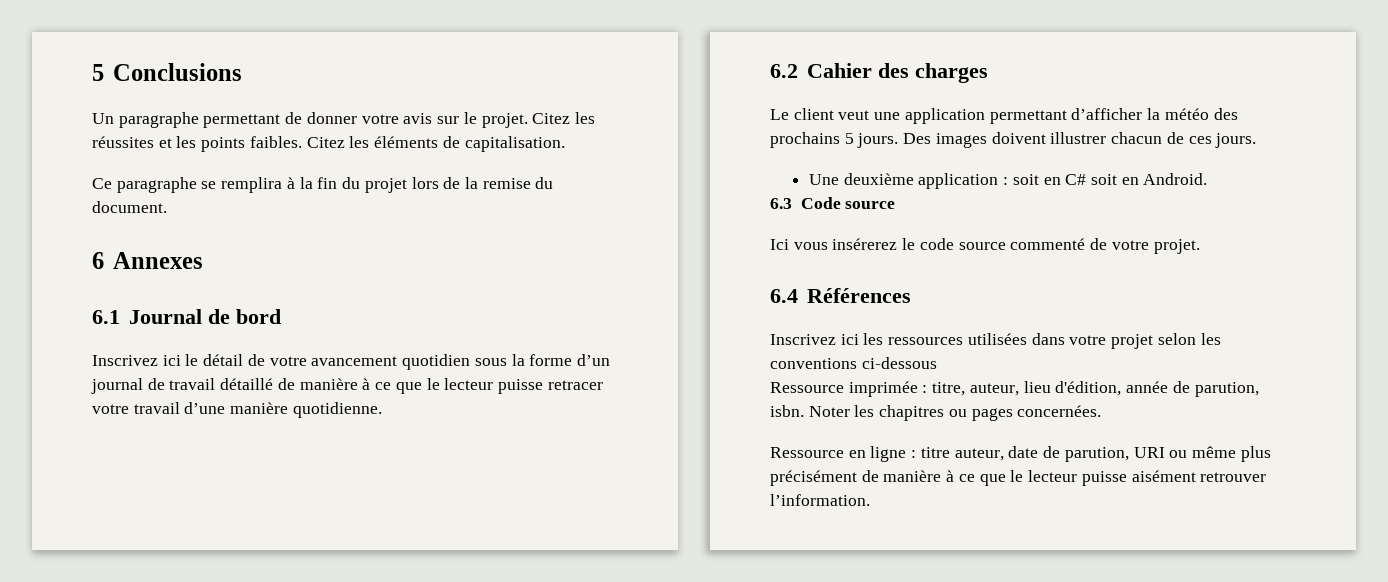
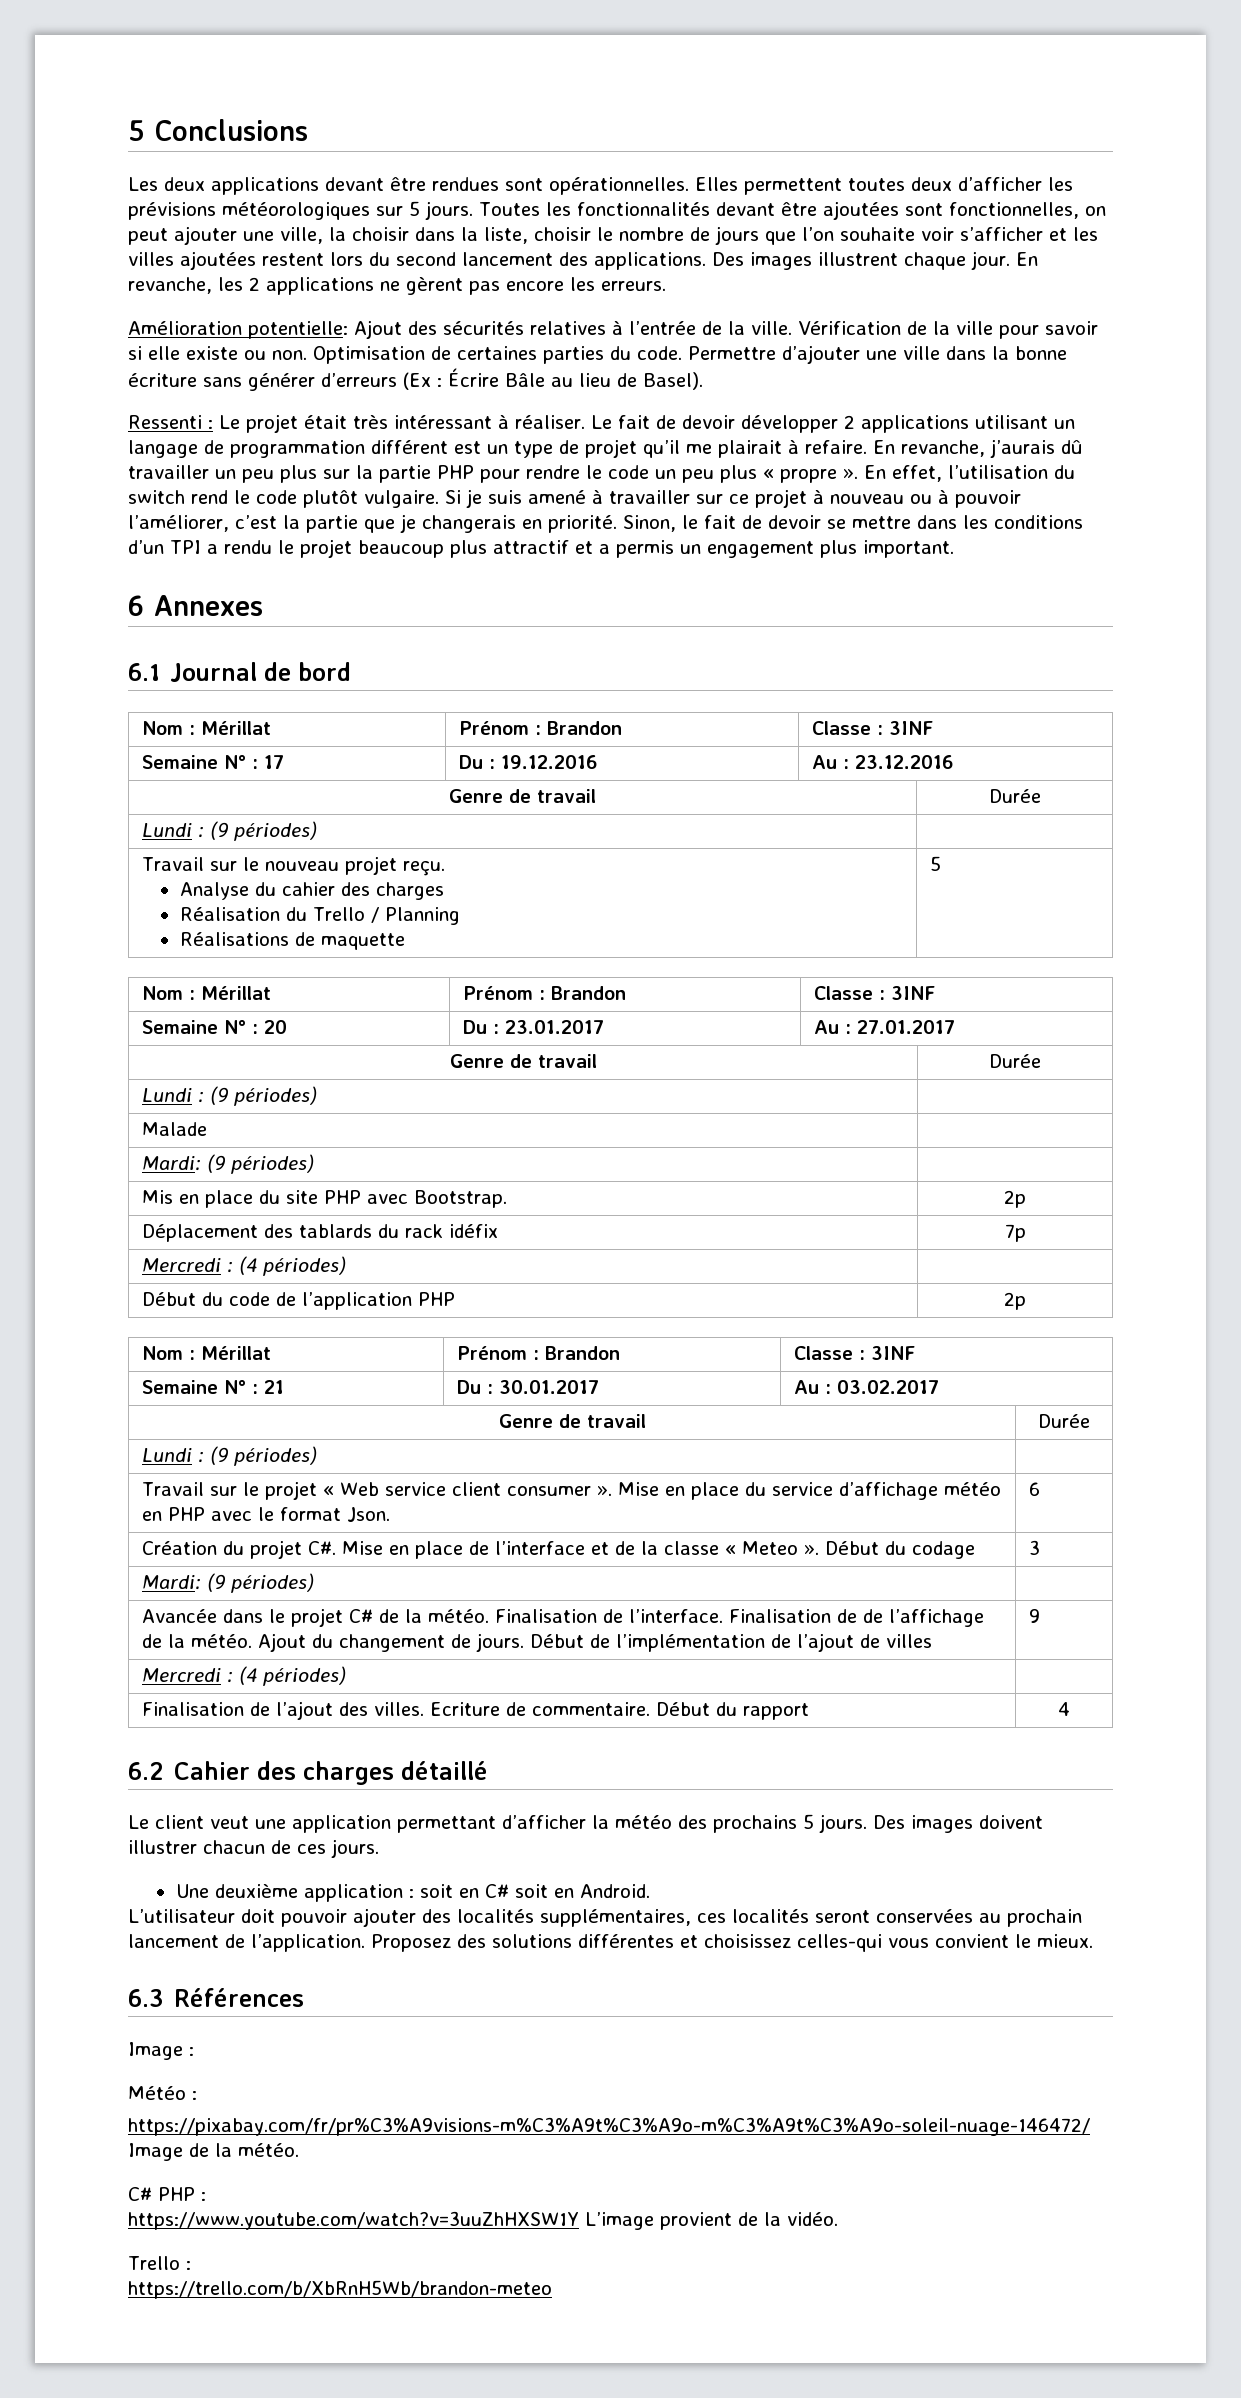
- Un paragraphe permettant de donner votre avis sur le projet. Citez les réussites et les points faibles. Citez les éléments de capitalisation.
- Ce paragraphe se remplira à la fin du projet lors de la remise du document.
+ Les deux applications devant être rendues sont opérationnelles. Elles permettent toutes deux d’afficher les prévisions météorologiques sur 5 jours. Toutes les fonctionnalités devant être ajoutées sont fonctionnelles, on peut ajouter une ville, la choisir dans la liste, choisir le nombre de jours que l’on souhaite voir s’afficher et les villes ajoutées restent lors du second lancement des applications. Des images illustrent chaque jour. En revanche, les 2 applications ne gèrent pas encore les erreurs.
+ Amélioration potentielle: Ajout des sécurités relatives à l’entrée de la ville. Vérification de la ville pour savoir si elle existe ou non. Optimisation de certaines parties du code. Permettre d’ajouter une ville dans la bonne écriture sans générer d’erreurs (Ex : Écrire Bâle au lieu de Basel).
+ Ressenti : Le projet était très intéressant à réaliser. Le fait de devoir développer 2 applications utilisant un langage de programmation différent est un type de projet qu’il me plairait à refaire. En revanche, j’aurais dû travailler un peu plus sur la partie PHP pour rendre le code un peu plus « propre ». En effet, l’utilisation du switch rend le code plutôt vulgaire. Si je suis amené à travailler sur ce projet à nouveau ou à pouvoir l’améliorer, c’est la partie que je changerais en priorité. Sinon, le fait de devoir se mettre dans les conditions d’un TPI a rendu le projet beaucoup plus attractif et a permis un engagement plus important.
  6.1 Journal de bord
- Inscrivez ici le détail de votre avancement quotidien sous la forme d’un journal de travail détaillé de manière à ce que le lecteur puisse retracer votre travail d’une manière quotidienne.
+ Nom : Mérillat | Prénom : Brandon | Classe : 3INF
+ Semaine N° : 17 | Du : 19.12.2016 | Au : 23.12.2016
+ Genre de travail | Durée
+ Lundi : (9 périodes) |
+ Travail sur le nouveau projet reçu.
+ Analyse du cahier des charges
+ Réalisation du Trello / Planning
+ Réalisations de maquette | 5
+ Nom : Mérillat | Prénom : Brandon | Classe : 3INF
+ Semaine N° : 20 | Du : 23.01.2017 | Au : 27.01.2017
+ Genre de travail | Durée
+ Lundi : (9 périodes) |
+ Malade |
+ Mardi: (9 périodes) |
+ Mis en place du site PHP avec Bootstrap. | 2p
+ Déplacement des tablards du rack idéfix | 7p
+ Mercredi : (4 périodes) |
+ Début du code de l’application PHP | 2p
+ Nom : Mérillat | Prénom : Brandon | Classe : 3INF
+ Semaine N° : 21 | Du : 30.01.2017 | Au : 03.02.2017
+ Genre de travail | Durée
+ Lundi : (9 périodes) |
+ Travail sur le projet « Web service client consumer ». Mise en place du service d’affichage météo en PHP avec le format Json. | 6
+ Création du projet C#. Mise en place de l’interface et de la classe « Meteo ». Début du codage | 3
+ Mardi: (9 périodes) |
+ Avancée dans le projet C# de la météo. Finalisation de l’interface. Finalisation de de l’affichage de la météo. Ajout du changement de jours. Début de l’implémentation de l’ajout de villes | 9
+ Mercredi : (4 périodes) |
+ Finalisation de l’ajout des villes. Ecriture de commentaire. Début du rapport | 4
- 6.2 Cahier des charges
+ 6.2 Cahier des charges détaillé
- 6.3 Code source
- Ici vous insérerez le code source commenté de votre projet.
- 6.4 Références
- Inscrivez ici les ressources utilisées dans votre projet selon les conventions ci-dessous
- Ressource imprimée : titre, auteur, lieu d'édition, année de parution, isbn. Noter les chapitres ou pages concernées.
- Ressource en ligne : titre auteur, date de parution, URI ou même plus précisément de manière à ce que le lecteur puisse aisément retrouver l’information.
+ L’utilisateur doit pouvoir ajouter des localités supplémentaires, ces localités seront conservées au prochain lancement de l’application. Proposez des solutions différentes et choisissez celles-qui vous convient le mieux.
+ 6.3 Références
+ Image :
+ Météo :
+ https://pixabay.com/fr/pr%C3%A9visions-m%C3%A9t%C3%A9o-m%C3%A9t%C3%A9o-soleil-nuage-146472/ Image de la météo.
+ C# PHP :
+ https://www.youtube.com/watch?v=3uuZhHXSW1Y L’image provient de la vidéo.
+ Trello :
+ https://trello.com/b/XbRnH5Wb/brandon-meteo

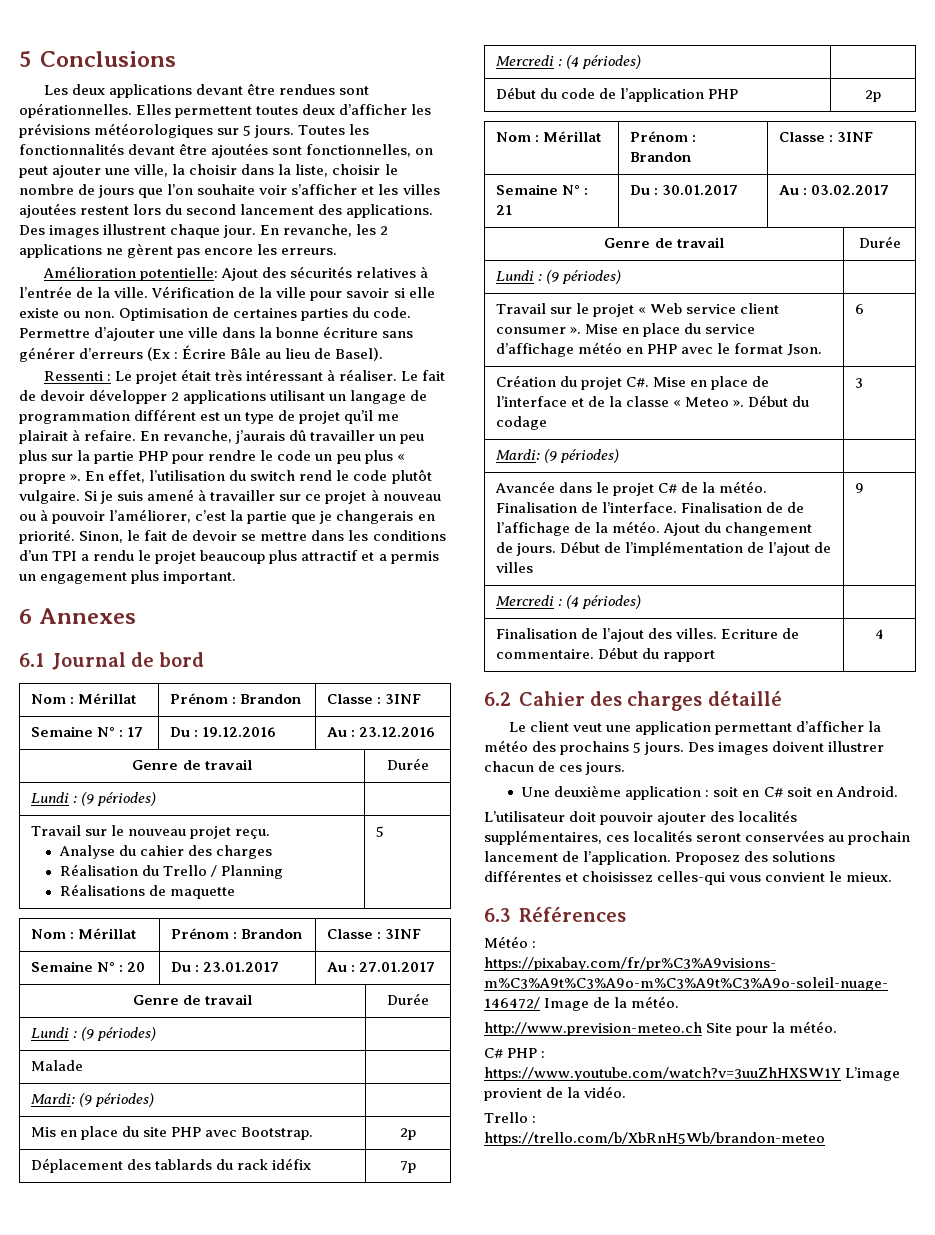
- Image :
+ http://www.prevision-meteo.ch Site pour la météo.

